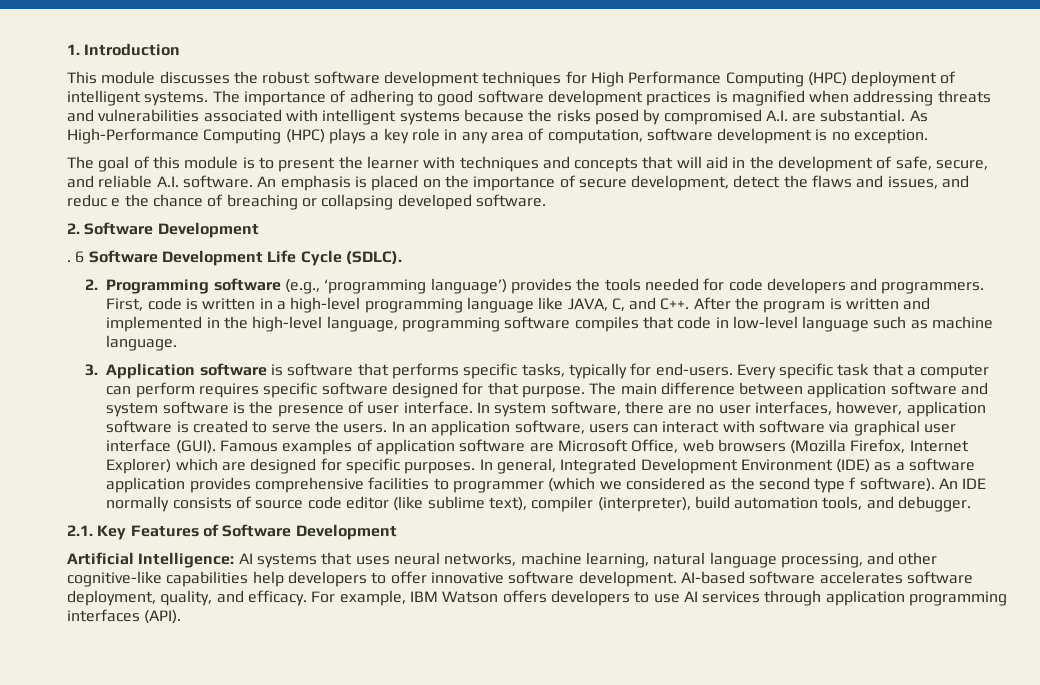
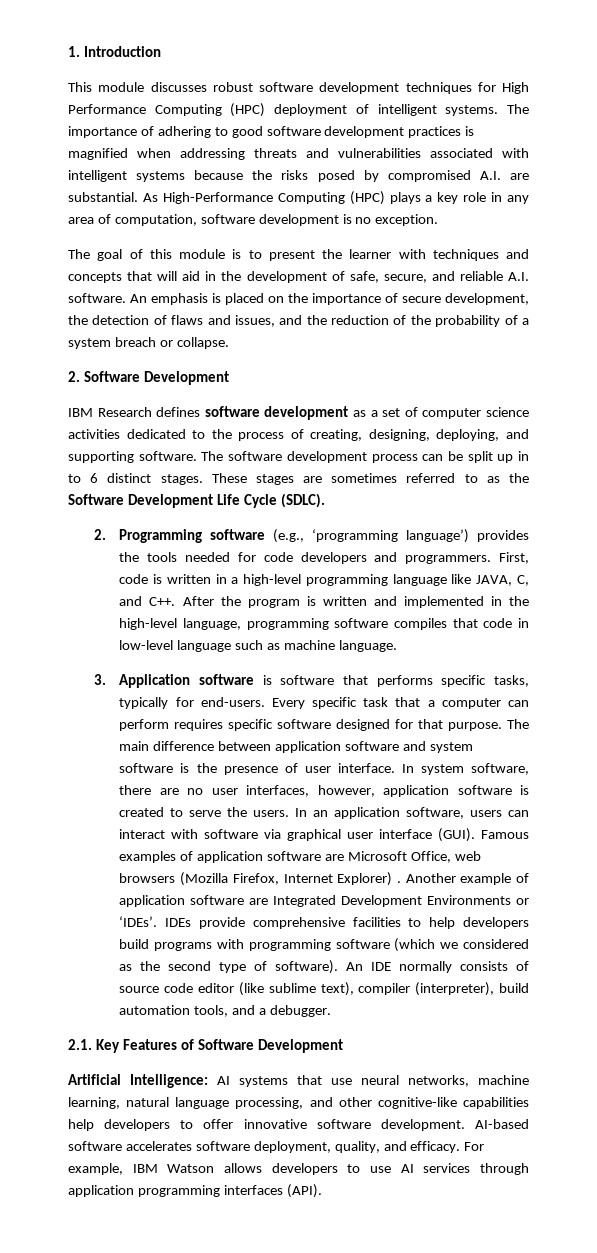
- This module discusses the robust software development techniques for High Performance Computing (HPC) deployment of intelligent systems.
+ This module discusses robust software development techniques for High Performance Computing (HPC) deployment of intelligent systems.
- An emphasis is placed on the importance of secure development, detect the flaws and issues, and reduc e the chance of breaching or collapsing developed software.
+ An emphasis is placed on the importance of secure development, the detection of flaws and issues, and the reduction of the probability of a system breach or collapse.
  2. Software Development
- . 6 Software Development Life Cycle (SDLC).
+ IBM Research defines software development as a set of computer science activities dedicated to the process of creating, designing, deploying, and supporting software. The software development process can be split up in to 6 distinct stages. These stages are sometimes referred to as the Software Development Life Cycle (SDLC).
- Famous examples of application software are Microsoft Office, web browsers (Mozilla Firefox, Internet Explorer) which are designed for specific purposes. In general, Integrated Development Environment (IDE) as a software application provides comprehensive facilities to programmer (which we considered as the second type f software).
+ Famous examples of application software are Microsoft Office, web browsers (Mozilla Firefox, Internet Explorer) . Another example of application software are Integrated Development Environments or ‘IDEs’. IDEs provide comprehensive facilities to help developers build programs with programming software (which we considered as the second type of software).
- An IDE normally consists of source code editor (like sublime text), compiler (interpreter), build automation tools, and debugger.
+ An IDE normally consists of source code editor (like sublime text), compiler (interpreter), build automation tools, and a debugger.
- Artificial Intelligence: AI systems that uses neural networks, machine learning, natural language processing, and other cognitive-like capabilities help developers to offer innovative software development.
+ Artificial Intelligence: AI systems that use neural networks, machine learning, natural language processing, and other cognitive-like capabilities help developers to offer innovative software development.
- For example, IBM Watson offers developers to use AI services through application programming interfaces (API).
+ For example, IBM Watson allows developers to use AI services through application programming interfaces (API).

